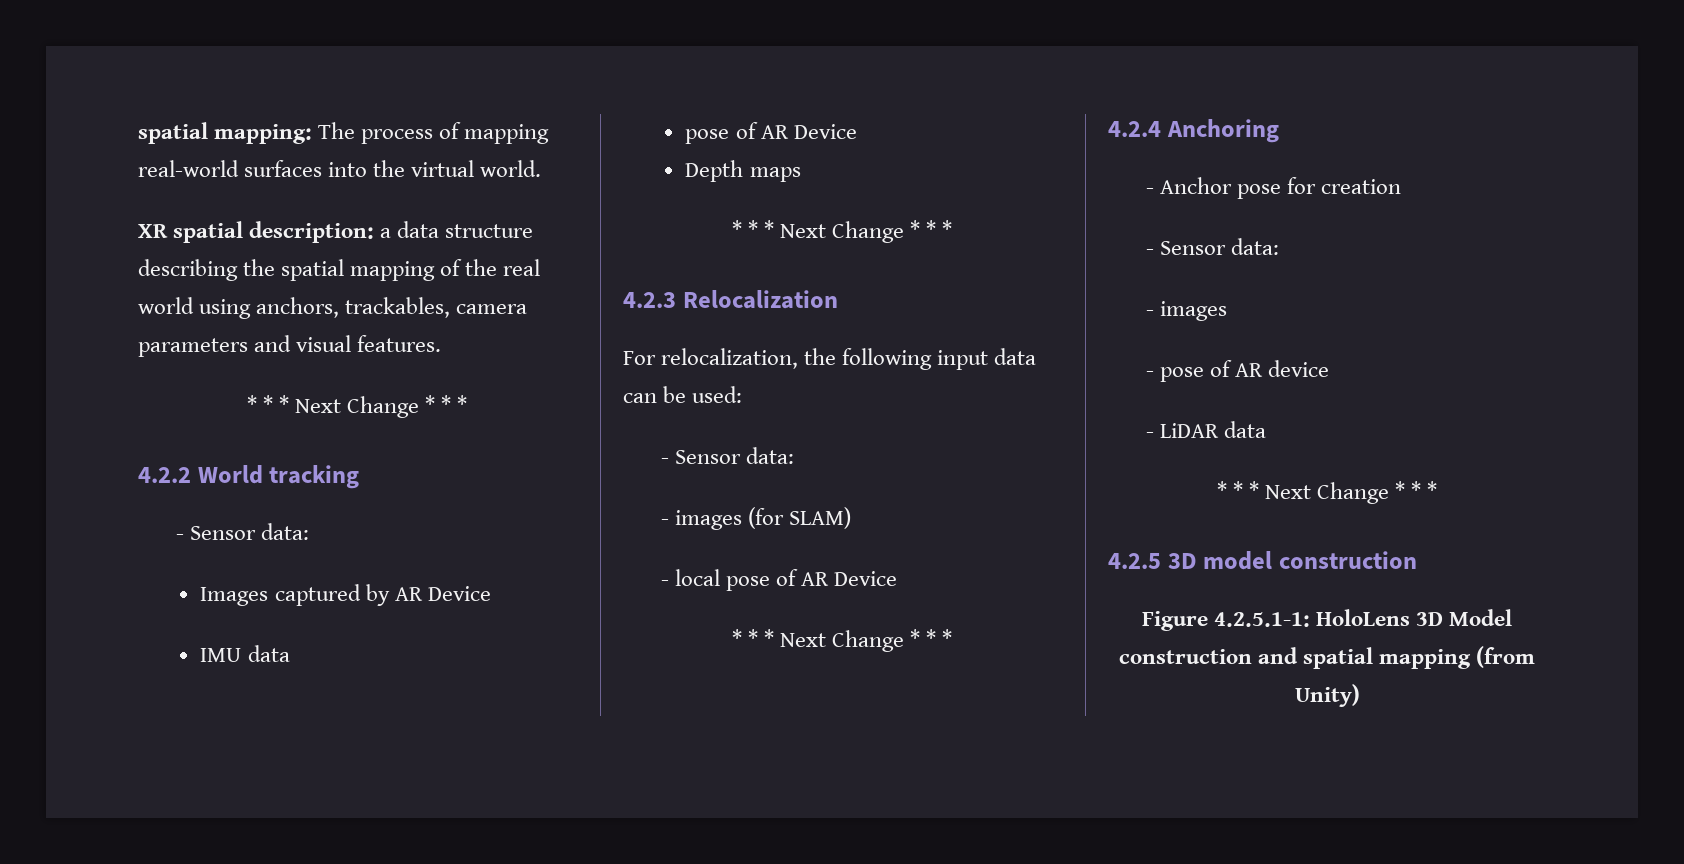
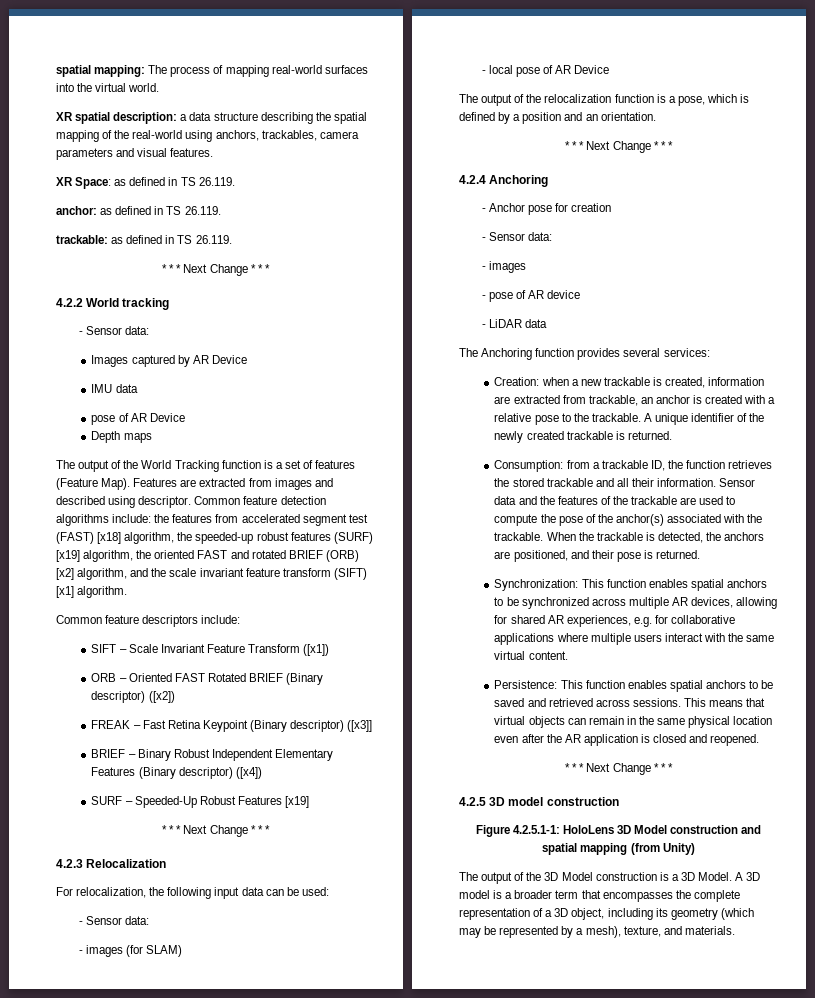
- XR spatial description: a data structure describing the spatial mapping of the real world using anchors, trackables, camera parameters and visual features.
+ XR spatial description: a data structure describing the spatial mapping of the real-world using anchors, trackables, camera parameters and visual features.
+ XR Space: as defined in TS 26.119.
+ anchor: as defined in TS 26.119.
+ trackable: as defined in TS 26.119.
+ The output of the World Tracking function is a set of features (Feature Map). Features are extracted from images and described using descriptor. Common feature detection algorithms include: the features from accelerated segment test (FAST) [x18] algorithm, the speeded-up robust features (SURF) [x19] algorithm, the oriented FAST and rotated BRIEF (ORB) [x2] algorithm, and the scale invariant feature transform (SIFT) [x1] algorithm.
+ Common feature descriptors include:
+ SIFT – Scale Invariant Feature Transform ([x1])
+ ORB – Oriented FAST Rotated BRIEF (Binary descriptor) ([x2])
+ FREAK – Fast Retina Keypoint (Binary descriptor) ([x3]]
+ BRIEF – Binary Robust Independent Elementary Features (Binary descriptor) ([x4])
+ SURF – Speeded-Up Robust Features [x19]
+ The output of the relocalization function is a pose, which is defined by a position and an orientation.
+ The Anchoring function provides several services:
+ Creation: when a new trackable is created, information are extracted from trackable, an anchor is created with a relative pose to the trackable. A unique identifier of the newly created trackable is returned.
+ Consumption: from a trackable ID, the function retrieves the stored trackable and all their information. Sensor data and the features of the trackable are used to compute the pose of the anchor(s) associated with the trackable. When the trackable is detected, the anchors are positioned, and their pose is returned.
+ Synchronization: This function enables spatial anchors to be synchronized across multiple AR devices, allowing for shared AR experiences, e.g. for collaborative applications where multiple users interact with the same virtual content.
+ Persistence: This function enables spatial anchors to be saved and retrieved across sessions. This means that virtual objects can remain in the same physical location even after the AR application is closed and reopened.
+ The output of the 3D Model construction is a 3D Model. A 3D model is a broader term that encompasses the complete representation of a 3D object, including its geometry (which may be represented by a mesh), texture, and materials.

